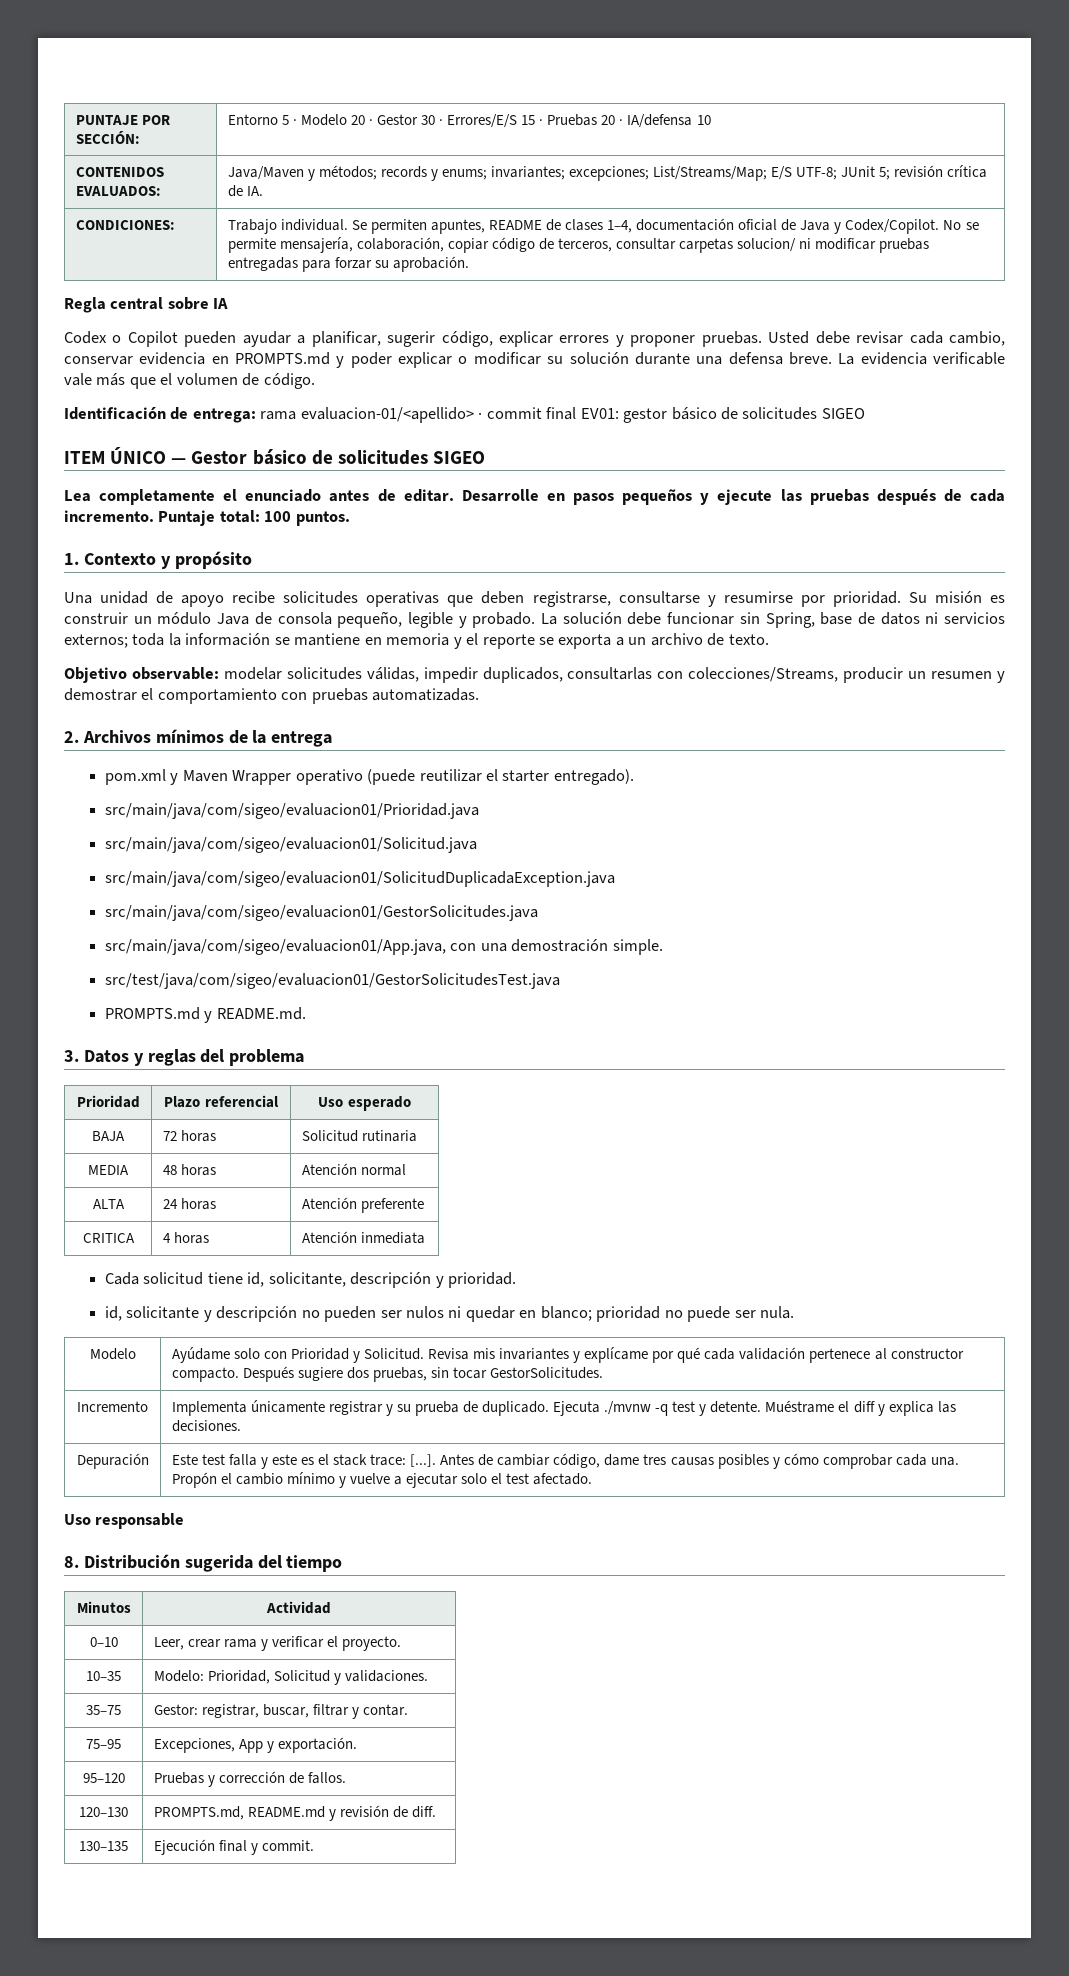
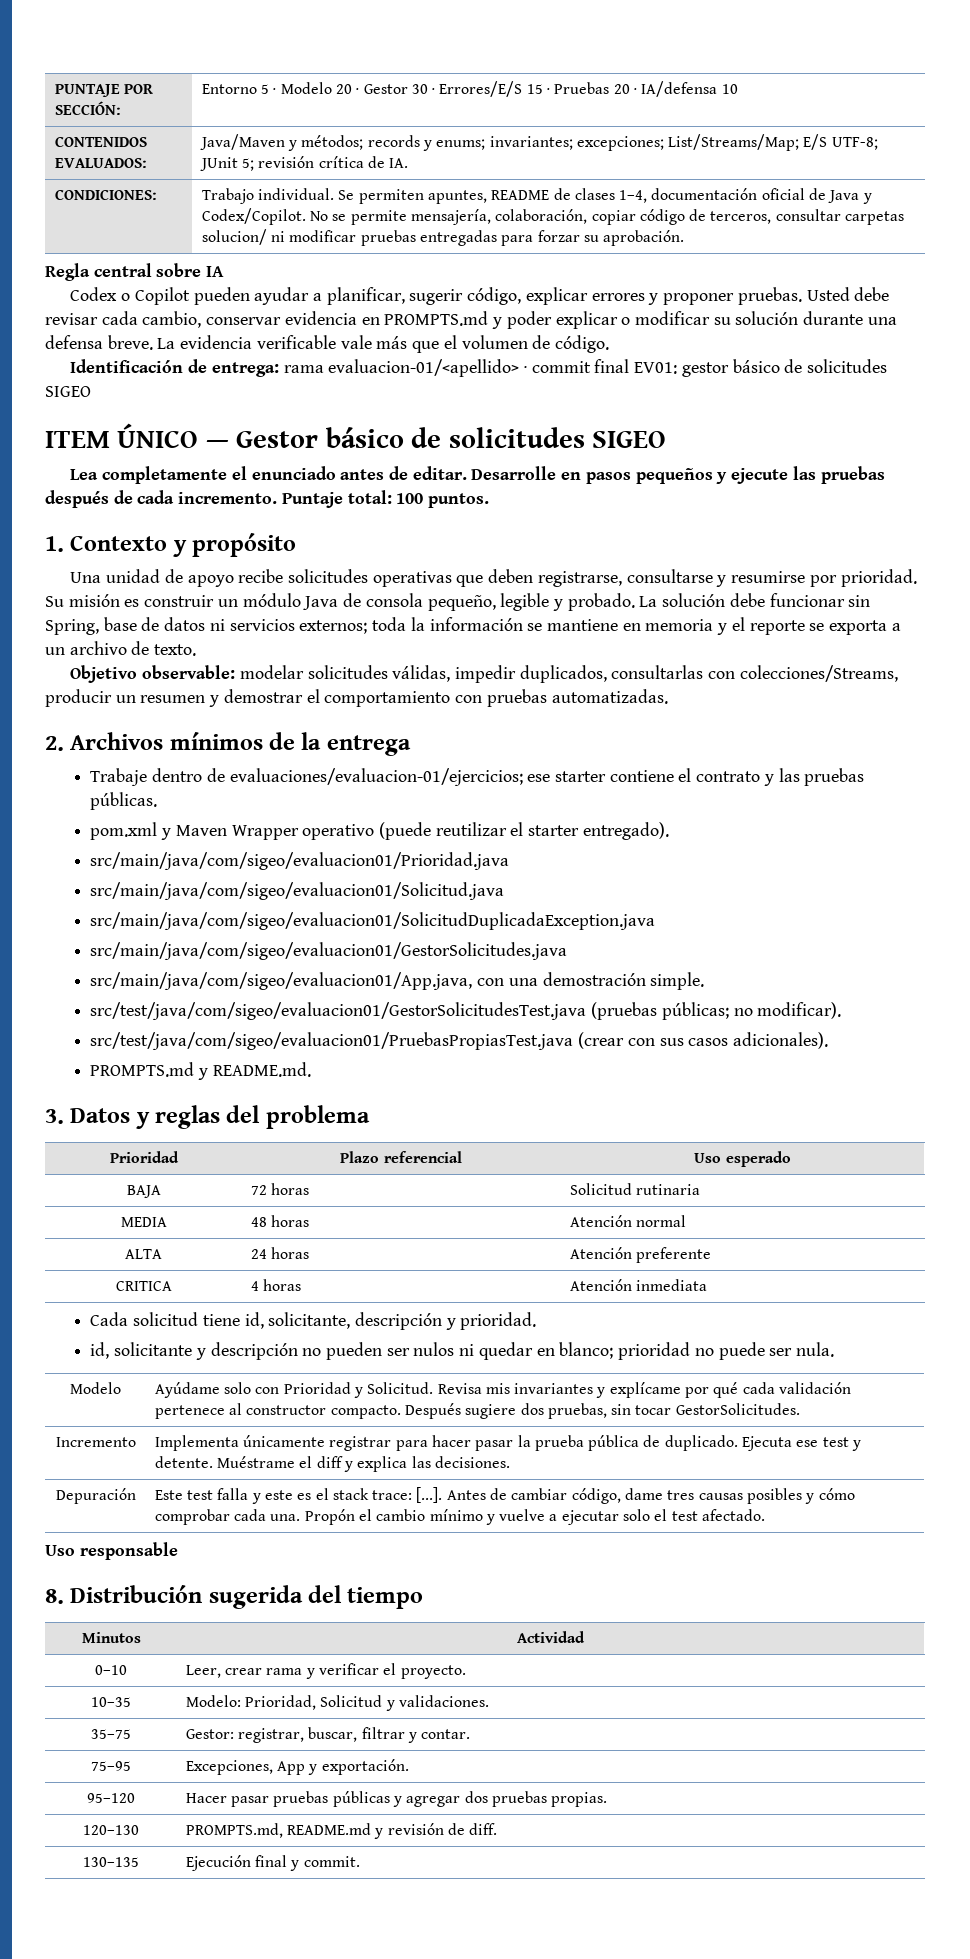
+ Trabaje dentro de evaluaciones/evaluacion-01/ejercicios; ese starter contiene el contrato y las pruebas públicas.
- src/test/java/com/sigeo/evaluacion01/GestorSolicitudesTest.java
+ src/test/java/com/sigeo/evaluacion01/GestorSolicitudesTest.java (pruebas públicas; no modificar).
+ src/test/java/com/sigeo/evaluacion01/PruebasPropiasTest.java (crear con sus casos adicionales).
- Incremento | Implementa únicamente registrar y su prueba de duplicado. Ejecuta ./mvnw -q test y detente. Muéstrame el diff y explica las decisiones.
+ Incremento | Implementa únicamente registrar para hacer pasar la prueba pública de duplicado. Ejecuta ese test y detente. Muéstrame el diff y explica las decisiones.
- 95–120 | Pruebas y corrección de fallos.
+ 95–120 | Hacer pasar pruebas públicas y agregar dos pruebas propias.

